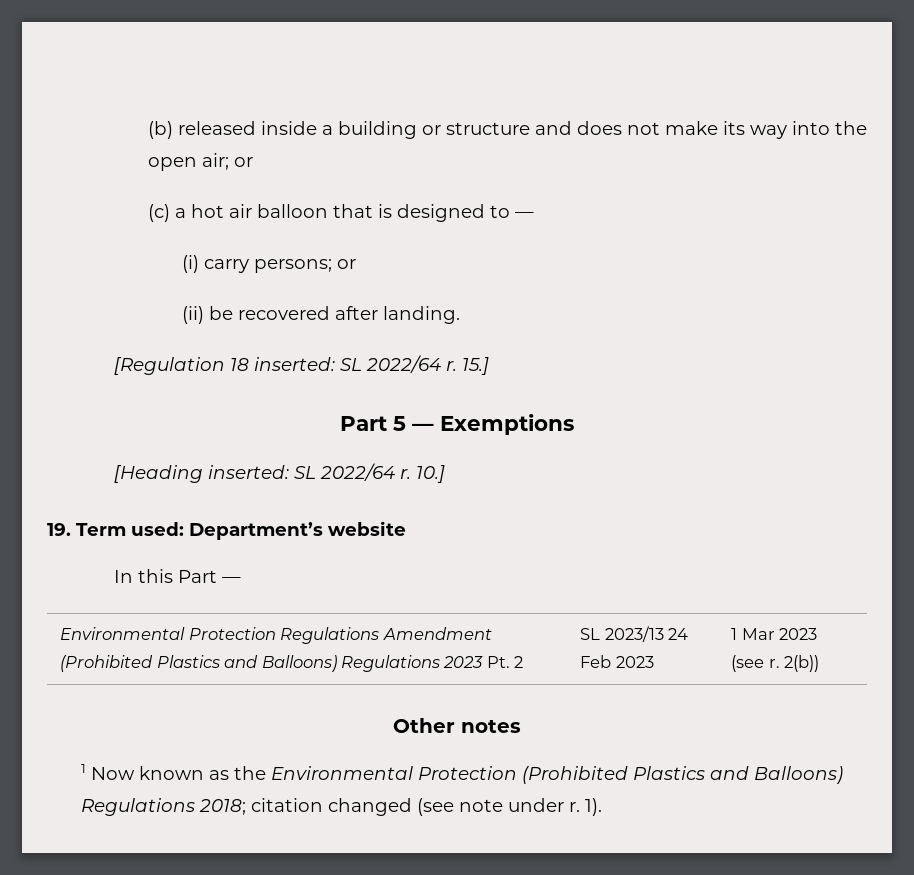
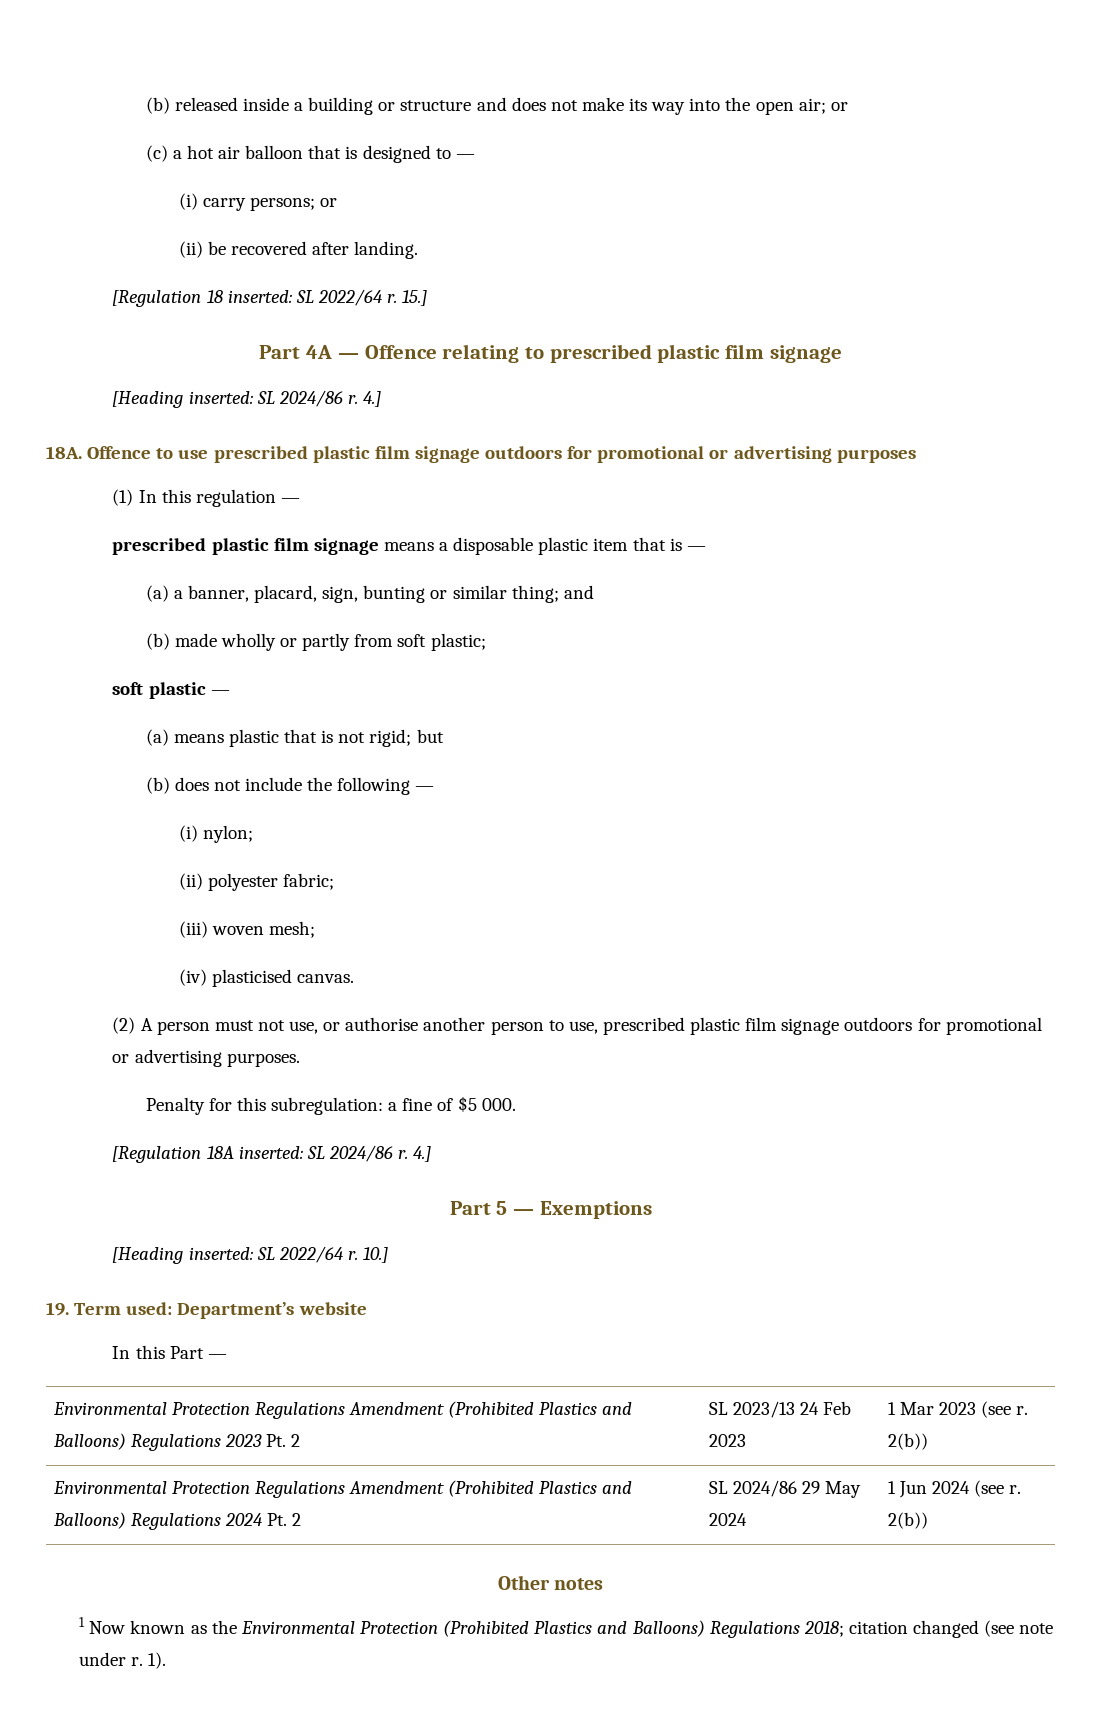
+ Part 4A — Offence relating to prescribed plastic film signage
+ [Heading inserted: SL 2024/86 r. 4.]
+ 18A. Offence to use prescribed plastic film signage outdoors for promotional or advertising purposes
+ (1) In this regulation —
+ prescribed plastic film signage means a disposable plastic item that is —
+ (a) a banner, placard, sign, bunting or similar thing; and
+ (b) made wholly or partly from soft plastic;
+ soft plastic —
+ (a) means plastic that is not rigid; but
+ (b) does not include the following —
+ (i) nylon;
+ (ii) polyester fabric;
+ (iii) woven mesh;
+ (iv) plasticised canvas.
+ (2) A person must not use, or authorise another person to use, prescribed plastic film signage outdoors for promotional or advertising purposes.
+ Penalty for this subregulation: a fine of $5 000.
+ [Regulation 18A inserted: SL 2024/86 r. 4.]
+ Environmental Protection Regulations Amendment (Prohibited Plastics and Balloons) Regulations 2024 Pt. 2 | SL 2024/86 29 May 2024 | 1 Jun 2024 (see r. 2(b))

